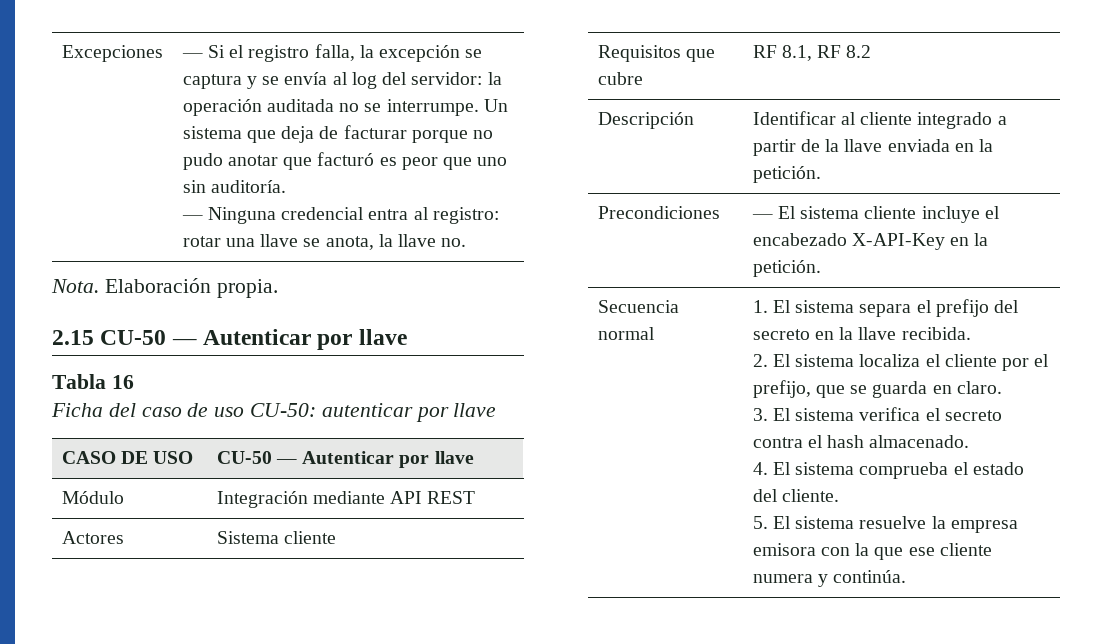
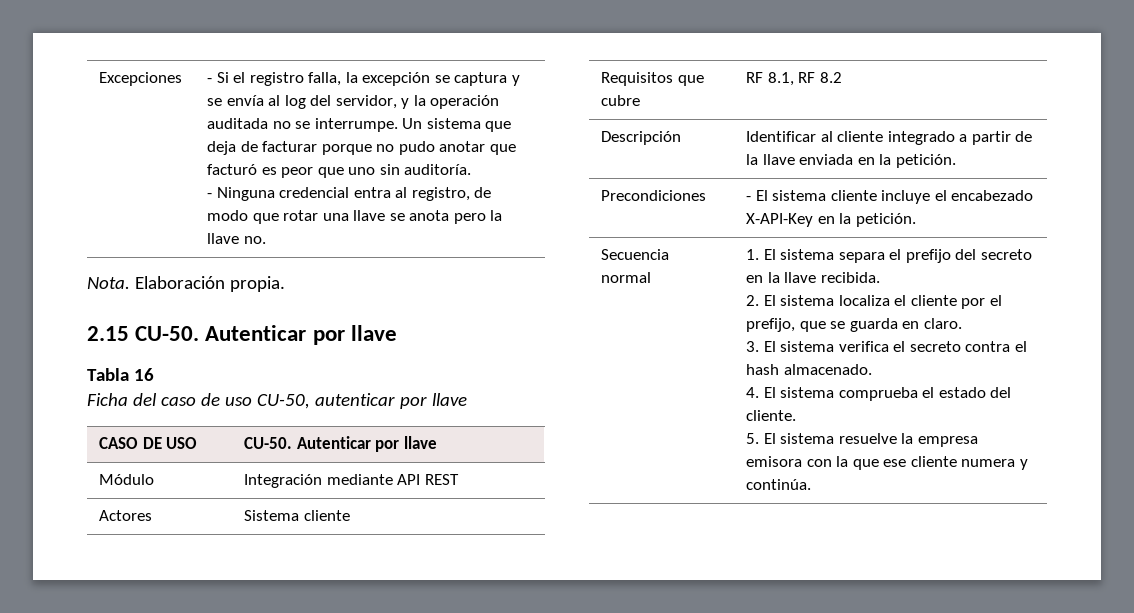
- — Si el registro falla, la excepción se captura y se envía al log del servidor: la operación auditada no se interrumpe.
+ - Si el registro falla, la excepción se captura y se envía al log del servidor, y la operación auditada no se interrumpe.
- — Ninguna credencial entra al registro: rotar una llave se anota, la llave no.
+ - Ninguna credencial entra al registro, de modo que rotar una llave se anota pero la llave no.
- 2.15 CU-50 — Autenticar por llave
+ 2.15 CU-50. Autenticar por llave
- Ficha del caso de uso CU-50: autenticar por llave
+ Ficha del caso de uso CU-50, autenticar por llave
- CASO DE USO | CU-50 — Autenticar por llave
+ CASO DE USO | CU-50. Autenticar por llave
- Precondiciones | — El sistema cliente incluye el encabezado X-API-Key en la petición.
+ Precondiciones | - El sistema cliente incluye el encabezado X-API-Key en la petición.

